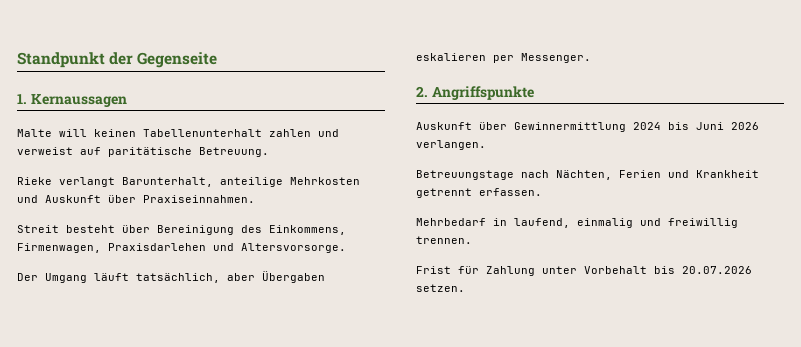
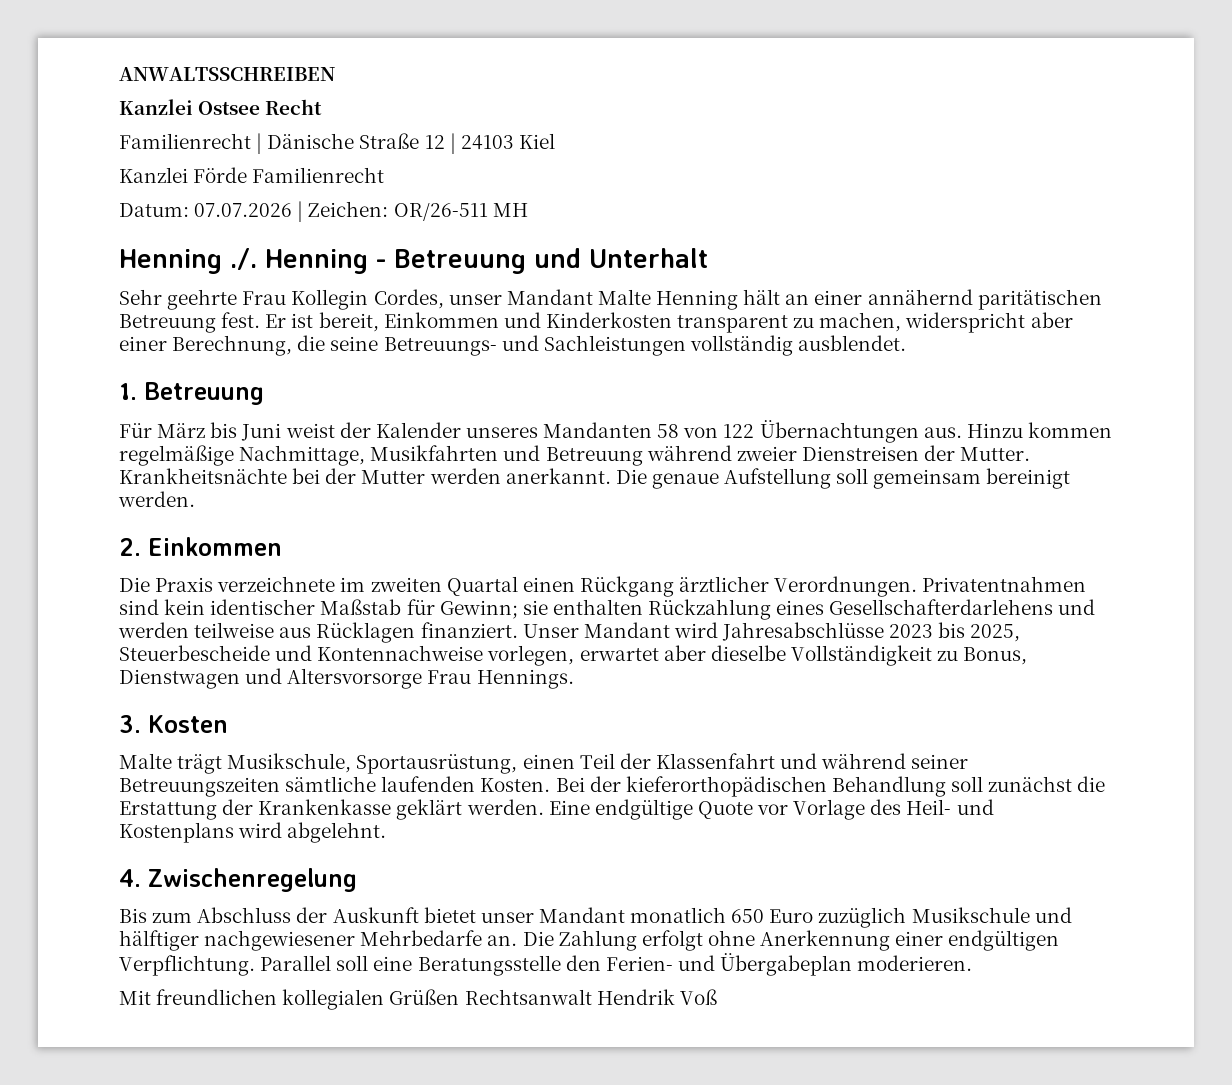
- Standpunkt der Gegenseite
- 1. Kernaussagen
- Malte will keinen Tabellenunterhalt zahlen und verweist auf paritätische Betreuung.
- Rieke verlangt Barunterhalt, anteilige Mehrkosten und Auskunft über Praxiseinnahmen.
- Streit besteht über Bereinigung des Einkommens, Firmenwagen, Praxisdarlehen und Altersvorsorge.
- Der Umgang läuft tatsächlich, aber Übergaben eskalieren per Messenger.
- 2. Angriffspunkte
- Auskunft über Gewinnermittlung 2024 bis Juni 2026 verlangen.
- Betreuungstage nach Nächten, Ferien und Krankheit getrennt erfassen.
- Mehrbedarf in laufend, einmalig und freiwillig trennen.
- Frist für Zahlung unter Vorbehalt bis 20.07.2026 setzen.
+ ANWALTSSCHREIBEN
+ Kanzlei Ostsee Recht
+ Familienrecht | Dänische Straße 12 | 24103 Kiel
+ Kanzlei Förde Familienrecht
+ Datum: 07.07.2026 | Zeichen: OR/26-511 MH
+ Henning ./. Henning - Betreuung und Unterhalt
+ Sehr geehrte Frau Kollegin Cordes, unser Mandant Malte Henning hält an einer annähernd paritätischen Betreuung fest. Er ist bereit, Einkommen und Kinderkosten transparent zu machen, widerspricht aber einer Berechnung, die seine Betreuungs- und Sachleistungen vollständig ausblendet.
+ 1. Betreuung
+ Für März bis Juni weist der Kalender unseres Mandanten 58 von 122 Übernachtungen aus. Hinzu kommen regelmäßige Nachmittage, Musikfahrten und Betreuung während zweier Dienstreisen der Mutter. Krankheitsnächte bei der Mutter werden anerkannt. Die genaue Aufstellung soll gemeinsam bereinigt werden.
+ 2. Einkommen
+ Die Praxis verzeichnete im zweiten Quartal einen Rückgang ärztlicher Verordnungen. Privatentnahmen sind kein identischer Maßstab für Gewinn; sie enthalten Rückzahlung eines Gesellschafterdarlehens und werden teilweise aus Rücklagen finanziert. Unser Mandant wird Jahresabschlüsse 2023 bis 2025, Steuerbescheide und Kontennachweise vorlegen, erwartet aber dieselbe Vollständigkeit zu Bonus, Dienstwagen und Altersvorsorge Frau Hennings.
+ 3. Kosten
+ Malte trägt Musikschule, Sportausrüstung, einen Teil der Klassenfahrt und während seiner Betreuungszeiten sämtliche laufenden Kosten. Bei der kieferorthopädischen Behandlung soll zunächst die Erstattung der Krankenkasse geklärt werden. Eine endgültige Quote vor Vorlage des Heil- und Kostenplans wird abgelehnt.
+ 4. Zwischenregelung
+ Bis zum Abschluss der Auskunft bietet unser Mandant monatlich 650 Euro zuzüglich Musikschule und hälftiger nachgewiesener Mehrbedarfe an. Die Zahlung erfolgt ohne Anerkennung einer endgültigen Verpflichtung. Parallel soll eine Beratungsstelle den Ferien- und Übergabeplan moderieren.
+ Mit freundlichen kollegialen Grüßen Rechtsanwalt Hendrik Voß

